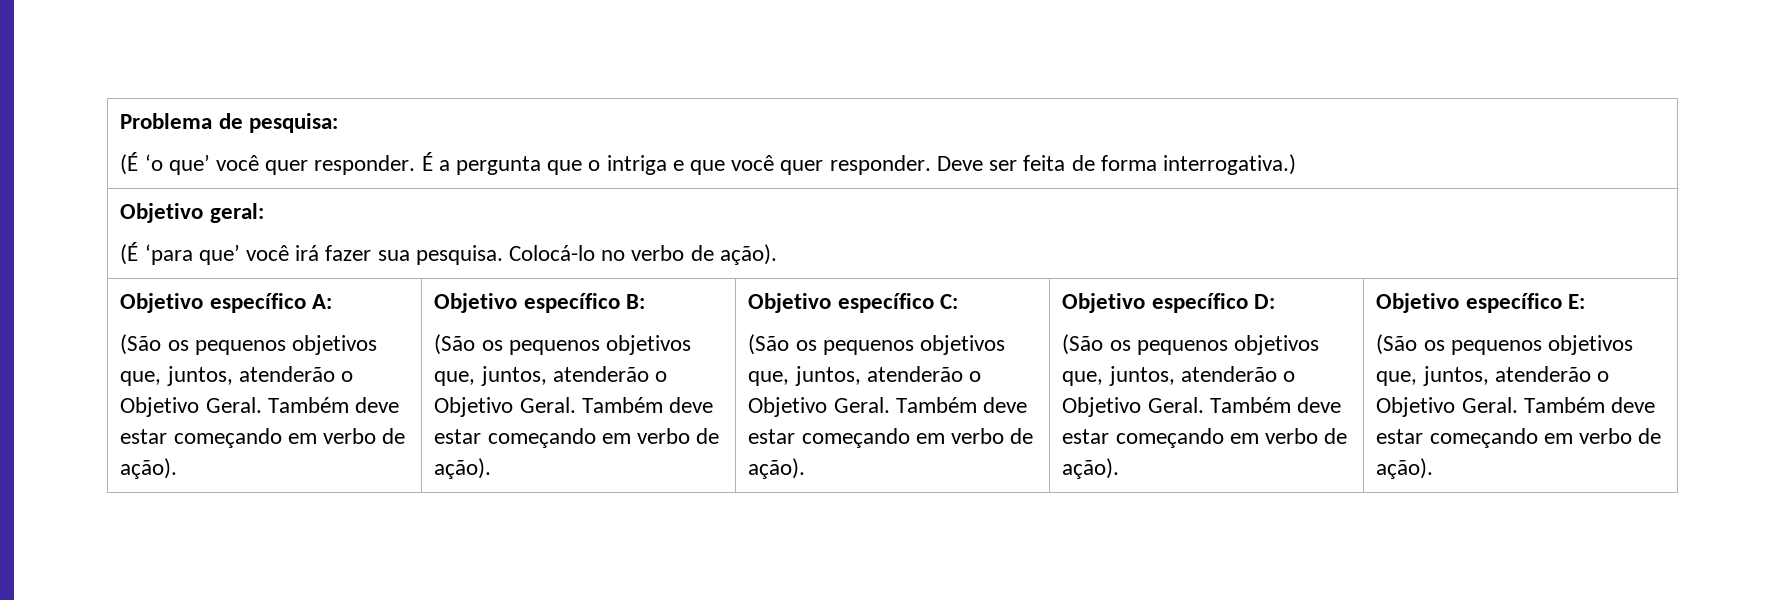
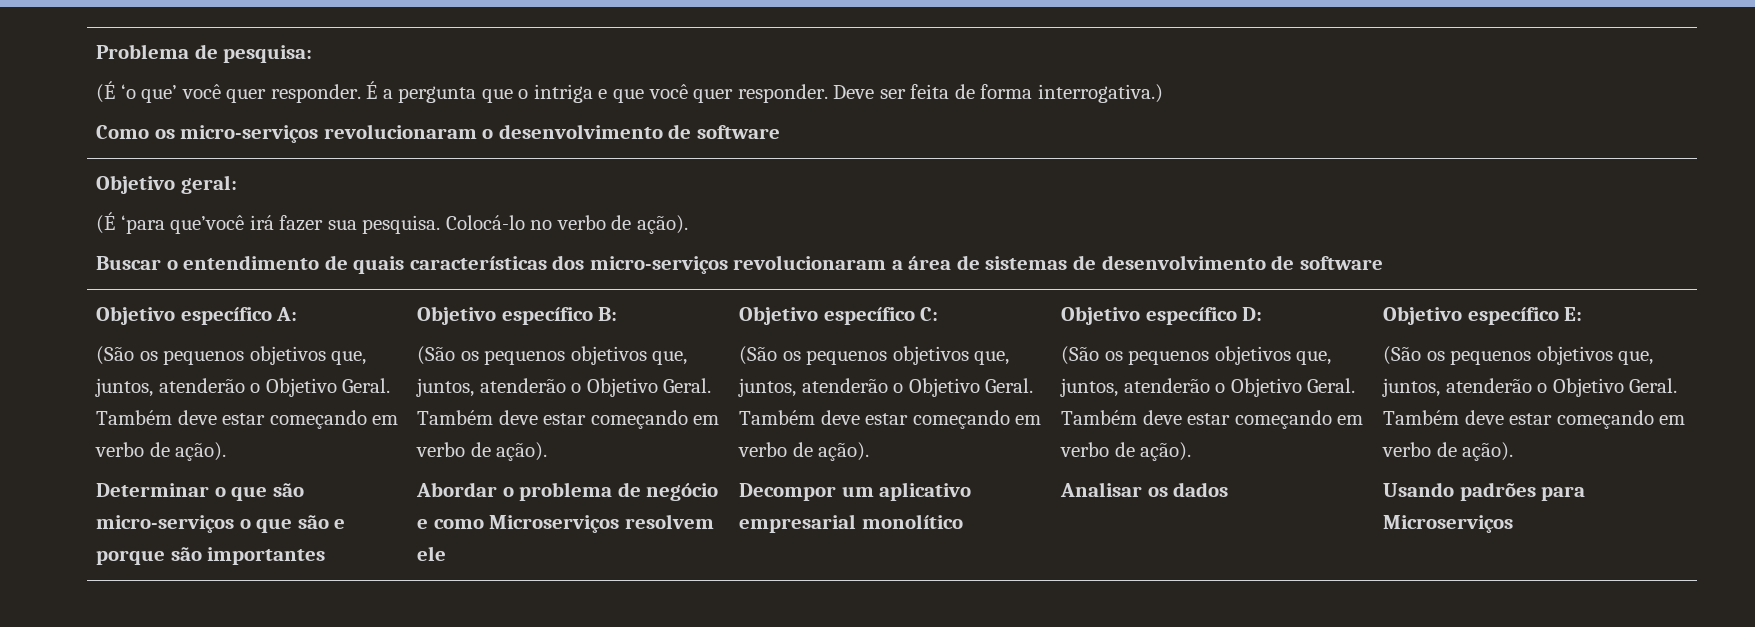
  Problema de pesquisa:
  (É ‘o que’ você quer responder. É a pergunta que o intriga e que você quer responder. Deve ser feita de forma interrogativa.)
+ Como os micro-serviços revolucionaram o desenvolvimento de software
  Objetivo geral:
- (É ‘para que’ você irá fazer sua pesquisa. Colocá-lo no verbo de ação).
+ (É ‘para que’você irá fazer sua pesquisa. Colocá-lo no verbo de ação).
+ Buscar o entendimento de quais características dos micro-serviços revolucionaram a área de sistemas de desenvolvimento de software
+ Determinar o que são micro-serviços o que são e porque são importantes
+ Abordar o problema de negócio e como Microserviços resolvem ele
+ Decompor um aplicativo empresarial monolítico
+ Analisar os dados
+ Usando padrões para Microserviços

